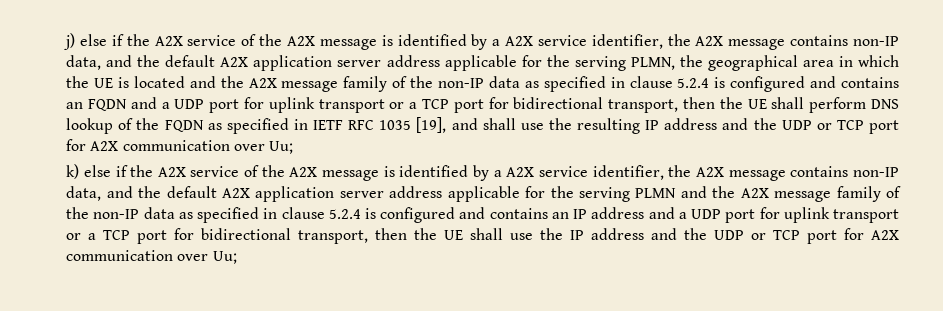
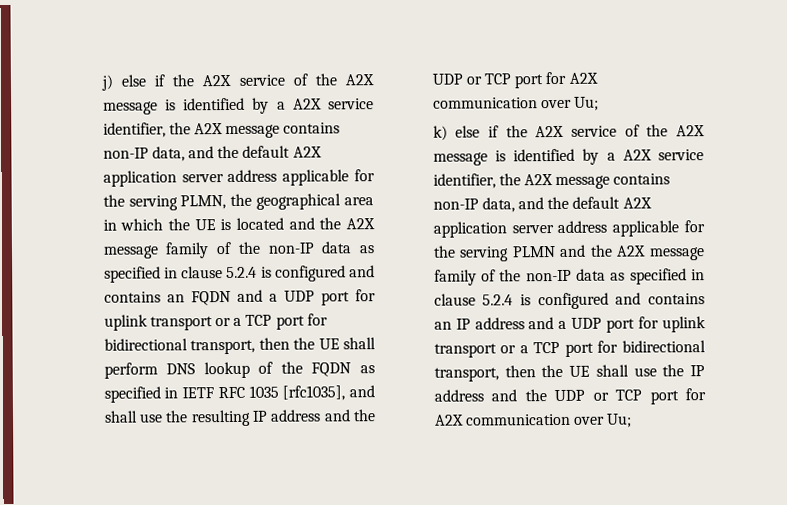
- j) else if the A2X service of the A2X message is identified by a A2X service identifier, the A2X message contains non-IP data, and the default A2X application server address applicable for the serving PLMN, the geographical area in which the UE is located and the A2X message family of the non-IP data as specified in clause 5.2.4 is configured and contains an FQDN and a UDP port for uplink transport or a TCP port for bidirectional transport, then the UE shall perform DNS lookup of the FQDN as specified in IETF RFC 1035 [19], and shall use the resulting IP address and the UDP or TCP port for A2X communication over Uu;
+ j) else if the A2X service of the A2X message is identified by a A2X service identifier, the A2X message contains non-IP data, and the default A2X application server address applicable for the serving PLMN, the geographical area in which the UE is located and the A2X message family of the non-IP data as specified in clause 5.2.4 is configured and contains an FQDN and a UDP port for uplink transport or a TCP port for bidirectional transport, then the UE shall perform DNS lookup of the FQDN as specified in IETF RFC 1035 [rfc1035], and shall use the resulting IP address and the UDP or TCP port for A2X communication over Uu;

